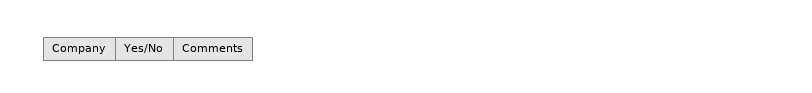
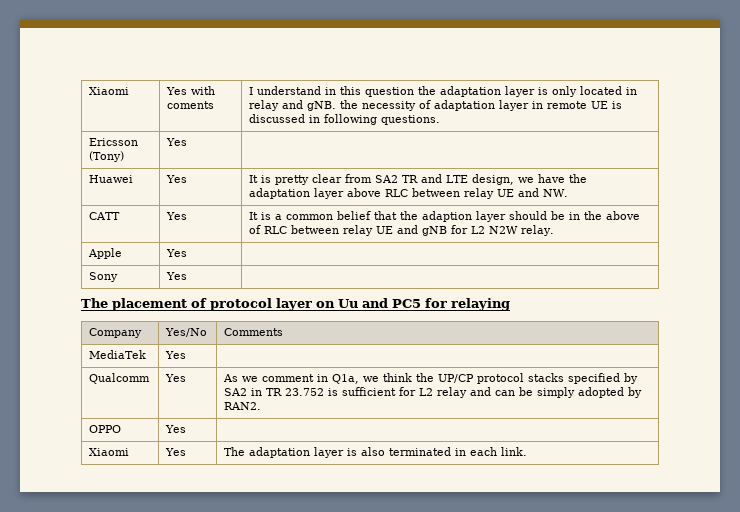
+ Xiaomi | Yes with coments | I understand in this question the adaptation layer is only located in relay and gNB. the necessity of adaptation layer in remote UE is discussed in following questions.
+ Ericsson (Tony) | Yes |
+ Huawei | Yes | It is pretty clear from SA2 TR and LTE design, we have the adaptation layer above RLC between relay UE and NW.
+ CATT | Yes | It is a common belief that the adaption layer should be in the above of RLC between relay UE and gNB for L2 N2W relay.
+ Apple | Yes |
+ Sony | Yes |
+ The placement of protocol layer on Uu and PC5 for relaying
  Company | Yes/No | Comments
+ MediaTek | Yes |
+ Qualcomm | Yes | As we comment in Q1a, we think the UP/CP protocol stacks specified by SA2 in TR 23.752 is sufficient for L2 relay and can be simply adopted by RAN2.
+ OPPO | Yes |
+ Xiaomi | Yes | The adaptation layer is also terminated in each link.

